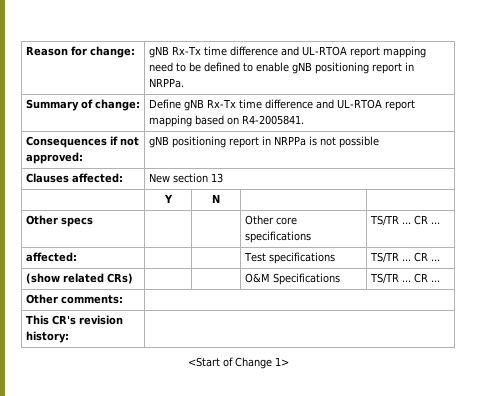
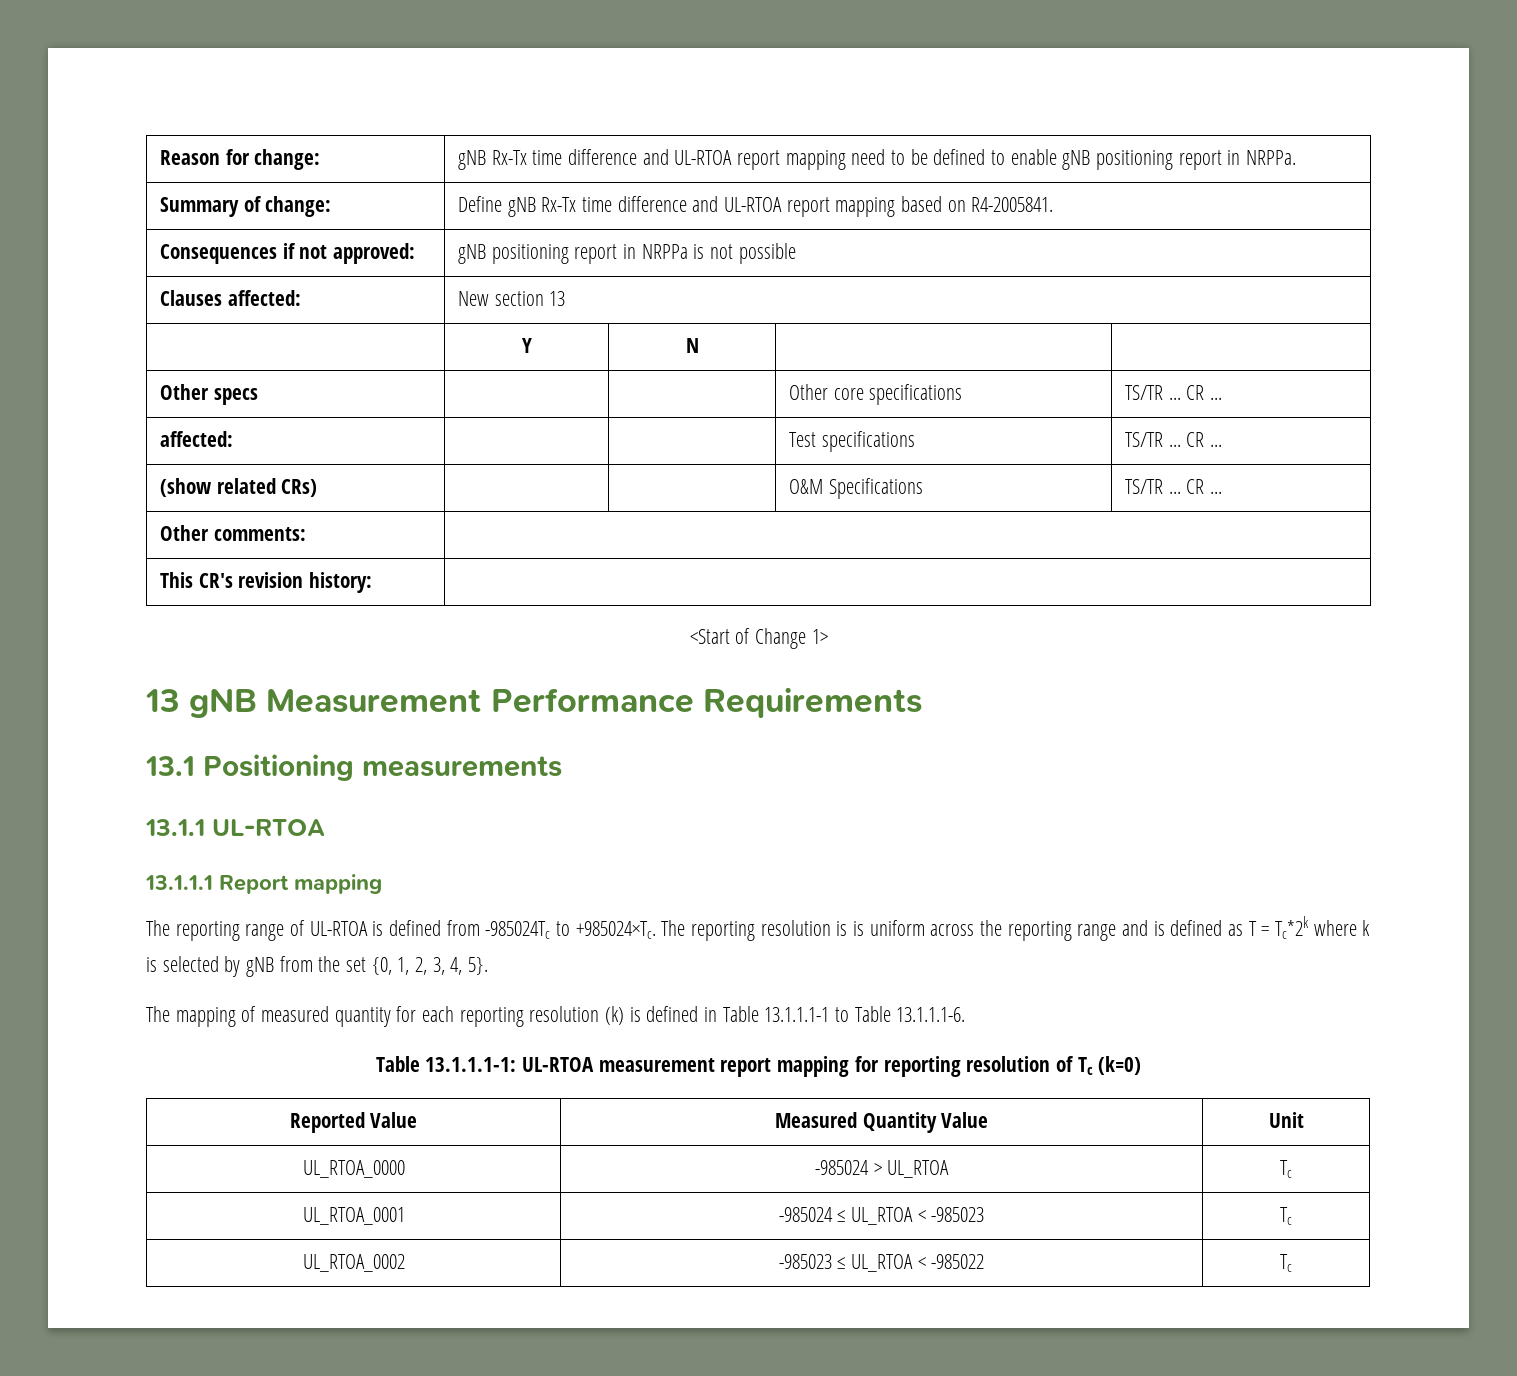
+ 13 gNB Measurement Performance Requirements
+ 13.1 Positioning measurements
+ 13.1.1 UL-RTOA
+ 13.1.1.1 Report mapping
+ The reporting range of UL-RTOA is defined from -985024Tc to +985024×Tc. The reporting resolution is is uniform across the reporting range and is defined as T = Tc*2k where k is selected by gNB from the set {0, 1, 2, 3, 4, 5}.
+ The mapping of measured quantity for each reporting resolution (k) is defined in Table 13.1.1.1-1 to Table 13.1.1.1-6.
+ Table 13.1.1.1-1: UL-RTOA measurement report mapping for reporting resolution of Tc (k=0)
+ Reported Value | Measured Quantity Value | Unit
+ UL_RTOA_0000 | -985024 > UL_RTOA | Tc
+ UL_RTOA_0001 | -985024 ≤ UL_RTOA < -985023 | Tc
+ UL_RTOA_0002 | -985023 ≤ UL_RTOA < -985022 | Tc

